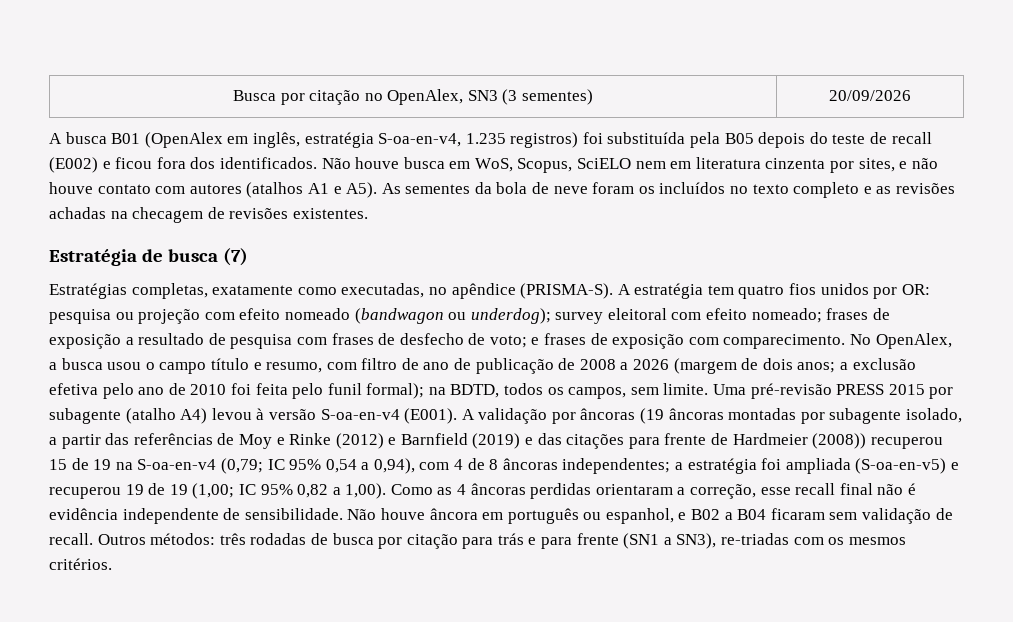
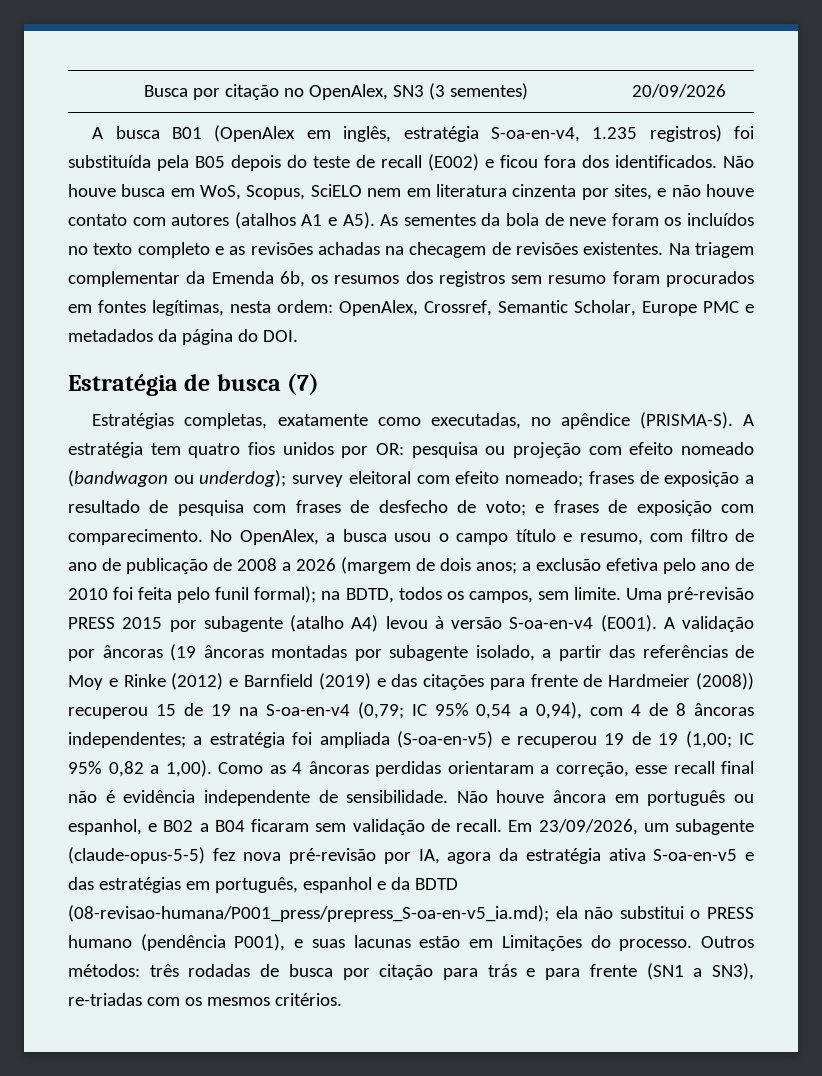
+ Na triagem complementar da Emenda 6b, os resumos dos registros sem resumo foram procurados em fontes legítimas, nesta ordem: OpenAlex, Crossref, Semantic Scholar, Europe PMC e metadados da página do DOI.
+ Em 23/09/2026, um subagente (claude-opus-5-5) fez nova pré-revisão por IA, agora da estratégia ativa S-oa-en-v5 e das estratégias em português, espanhol e da BDTD (08-revisao-humana/P001_press/prepress_S-oa-en-v5_ia.md); ela não substitui o PRESS humano (pendência P001), e suas lacunas estão em Limitações do processo.

